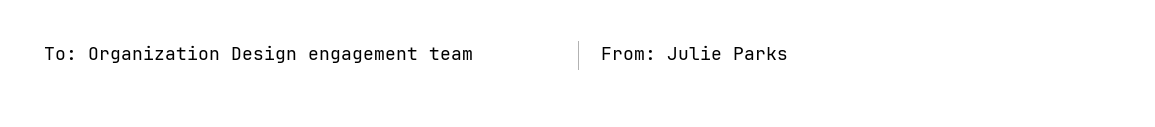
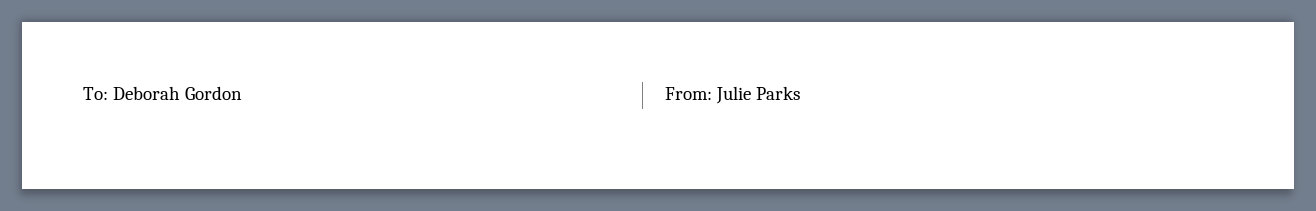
- To: Organization Design engagement team
+ To: Deborah Gordon

